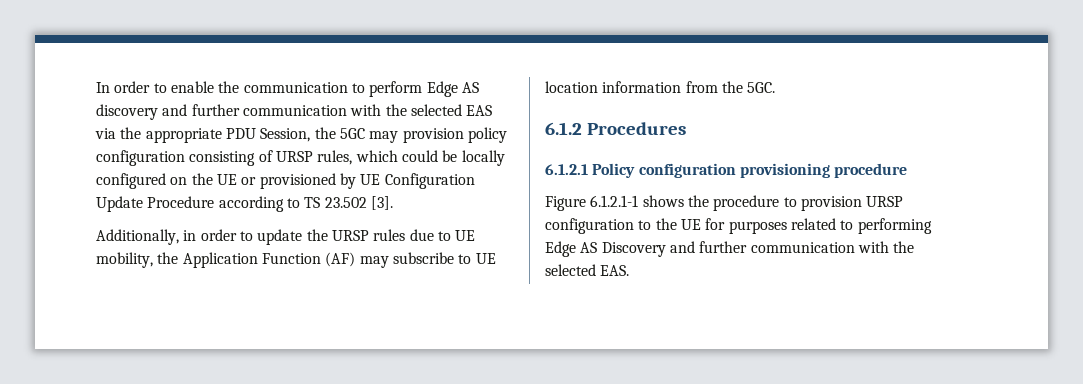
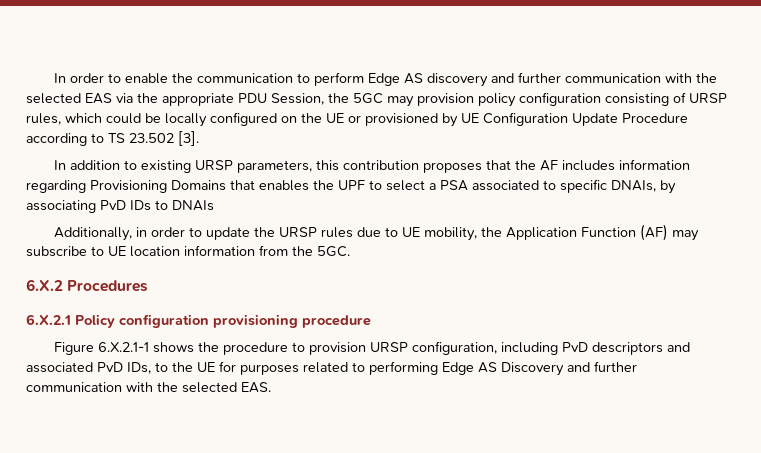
+ In addition to existing URSP parameters, this contribution proposes that the AF includes information regarding Provisioning Domains that enables the UPF to select a PSA associated to specific DNAIs, by associating PvD IDs to DNAIs
- 6.1.2 Procedures
+ 6.X.2 Procedures
- 6.1.2.1 Policy configuration provisioning procedure
+ 6.X.2.1 Policy configuration provisioning procedure
- Figure 6.1.2.1-1 shows the procedure to provision URSP configuration to the UE for purposes related to performing Edge AS Discovery and further communication with the selected EAS.
+ Figure 6.X.2.1-1 shows the procedure to provision URSP configuration, including PvD descriptors and associated PvD IDs, to the UE for purposes related to performing Edge AS Discovery and further communication with the selected EAS.

